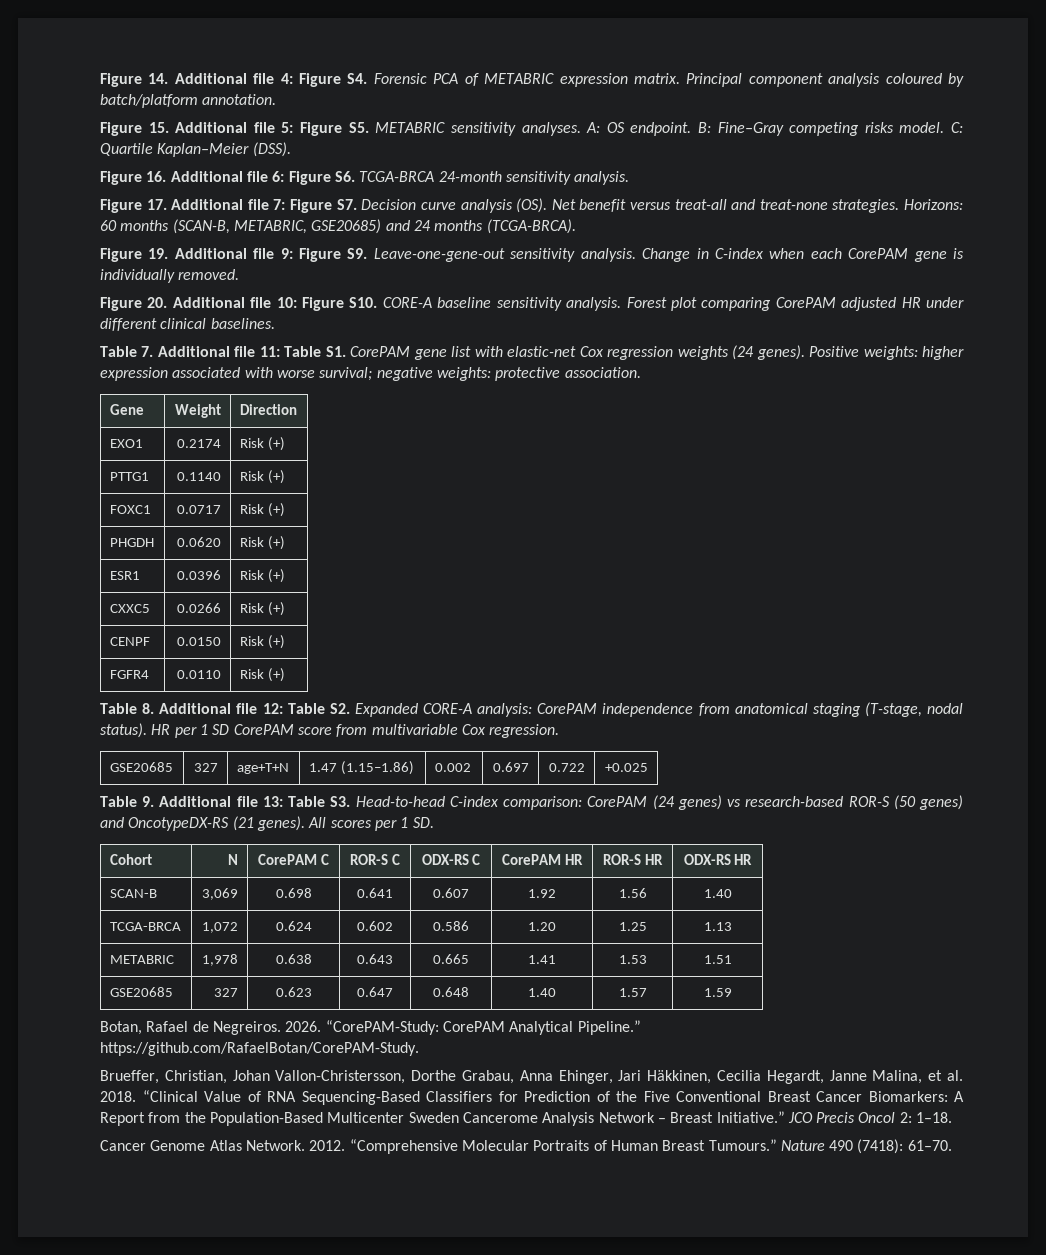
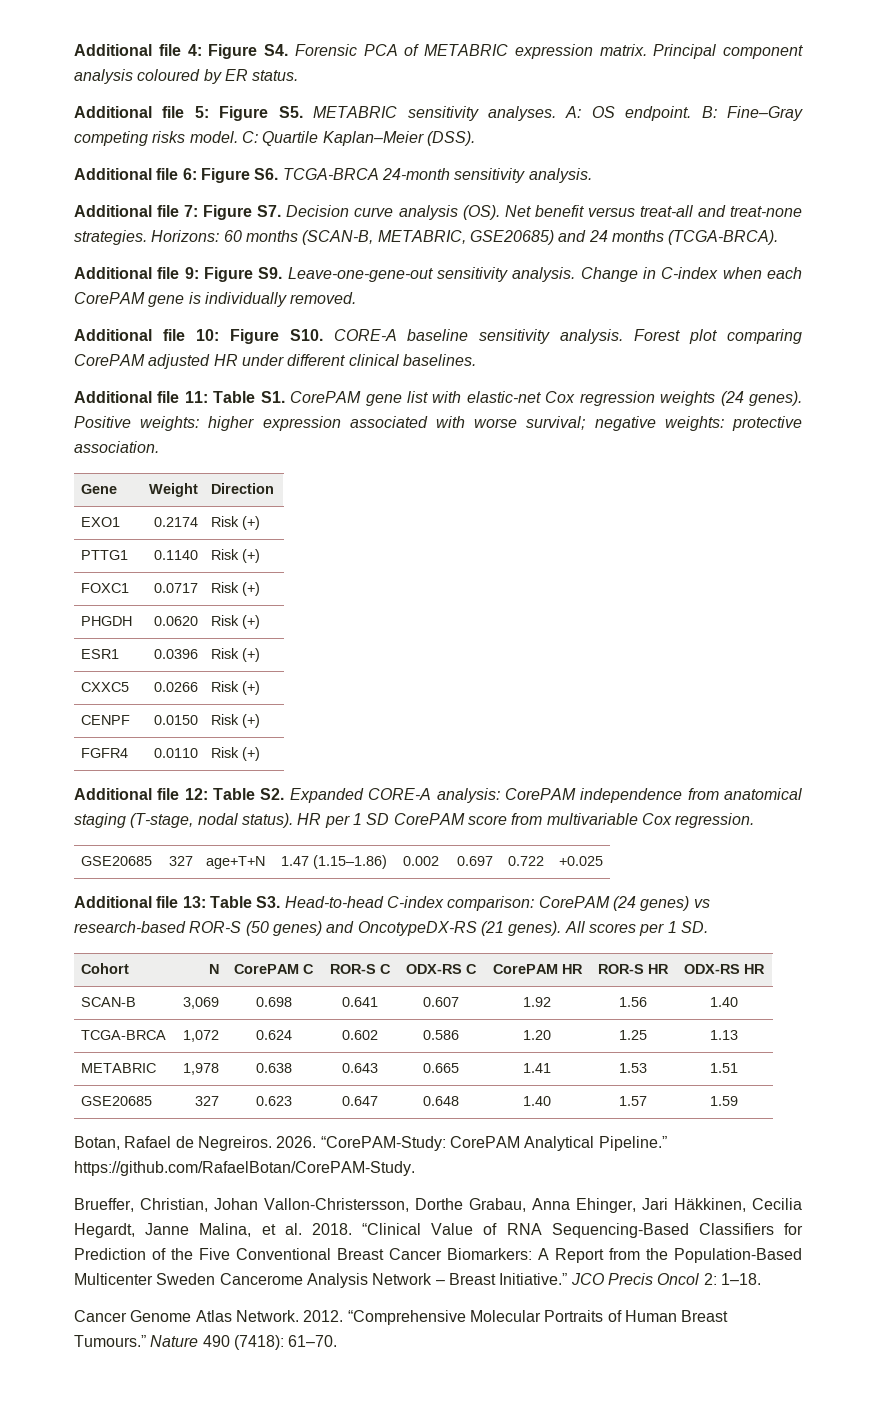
- Figure 14. Additional file 4: Figure S4. Forensic PCA of METABRIC expression matrix.
+ Additional file 4: Figure S4. Forensic PCA of METABRIC expression matrix.
- Principal component analysis coloured by batch/platform annotation.
- Figure 15. Additional file 5: Figure S5. METABRIC sensitivity analyses.
+ Principal component analysis coloured by ER status.
+ Additional file 5: Figure S5. METABRIC sensitivity analyses.
- Figure 16. Additional file 6: Figure S6. TCGA-BRCA 24-month sensitivity analysis.
+ Additional file 6: Figure S6. TCGA-BRCA 24-month sensitivity analysis.
- Figure 17. Additional file 7: Figure S7. Decision curve analysis (OS). Net benefit versus treat-all and treat-none strategies.
+ Additional file 7: Figure S7. Decision curve analysis (OS). Net benefit versus treat-all and treat-none strategies.
- Figure 19. Additional file 9: Figure S9. Leave-one-gene-out sensitivity analysis.
+ Additional file 9: Figure S9. Leave-one-gene-out sensitivity analysis.
- Figure 20. Additional file 10: Figure S10. CORE-A baseline sensitivity analysis.
+ Additional file 10: Figure S10. CORE-A baseline sensitivity analysis.
- Table 7. Additional file 11: Table S1. CorePAM gene list with elastic-net Cox regression weights (24 genes).
+ Additional file 11: Table S1. CorePAM gene list with elastic-net Cox regression weights (24 genes).
- Table 8. Additional file 12: Table S2. Expanded CORE-A analysis: CorePAM independence from anatomical staging (T-stage, nodal status).
+ Additional file 12: Table S2. Expanded CORE-A analysis: CorePAM independence from anatomical staging (T-stage, nodal status).
- Table 9. Additional file 13: Table S3. Head-to-head C-index comparison: CorePAM (24 genes) vs research-based ROR-S (50 genes) and OncotypeDX-RS (21 genes).
+ Additional file 13: Table S3. Head-to-head C-index comparison: CorePAM (24 genes) vs research-based ROR-S (50 genes) and OncotypeDX-RS (21 genes).

